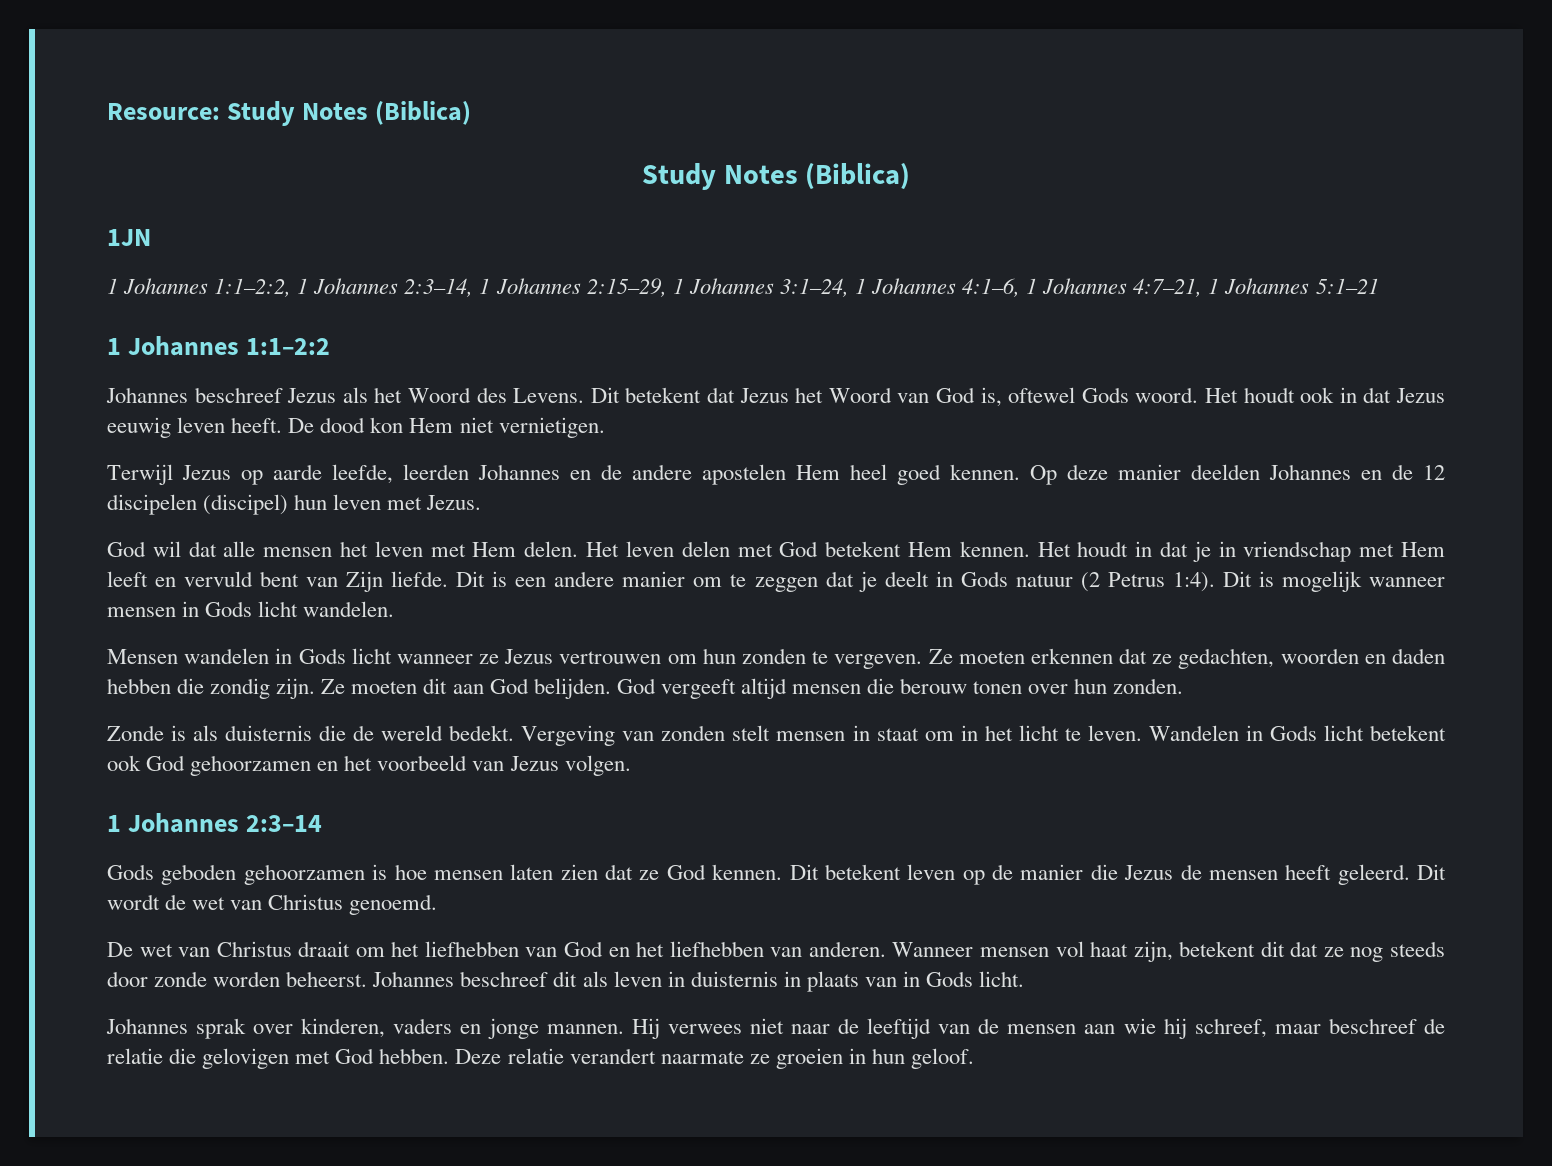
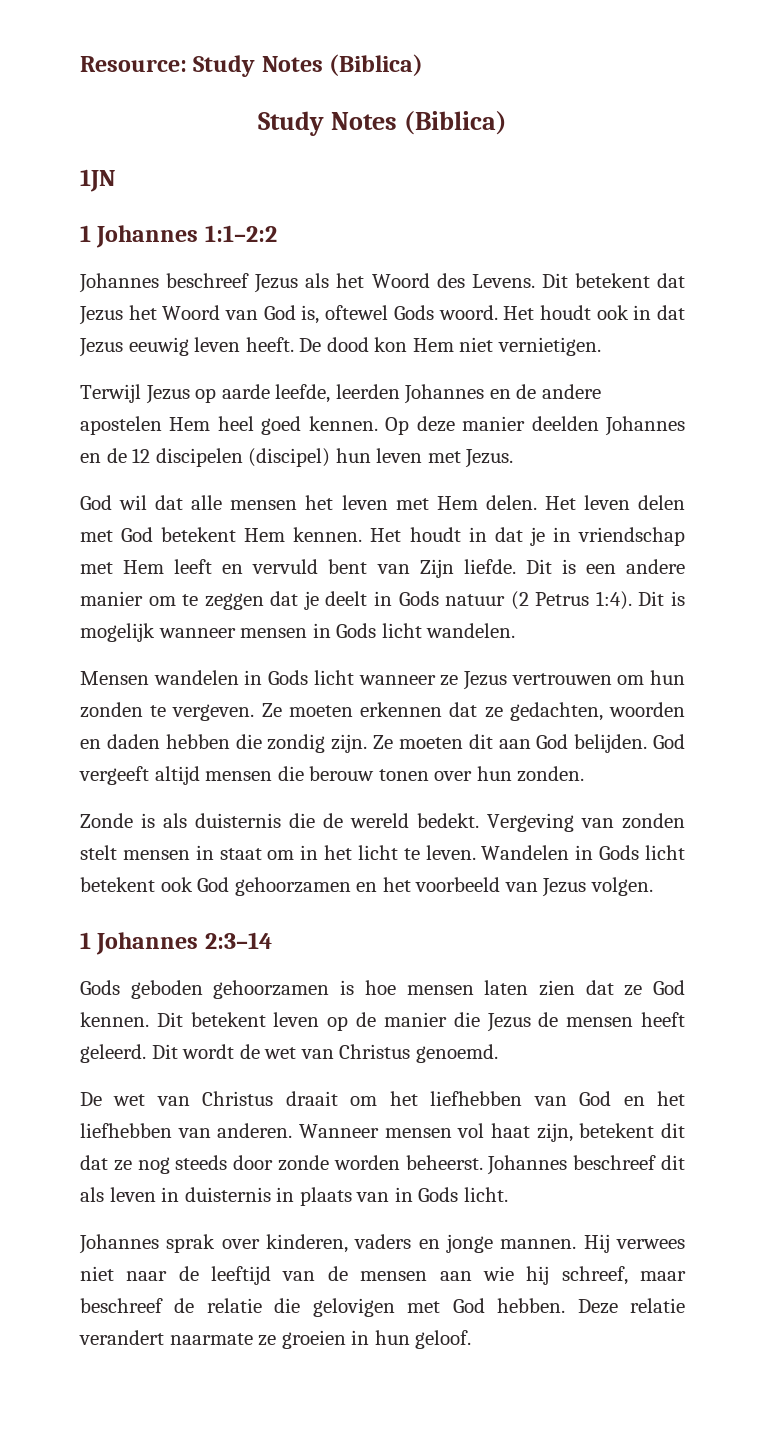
- 1 Johannes 1:1–2:2, 1 Johannes 2:3–14, 1 Johannes 2:15–29, 1 Johannes 3:1–24, 1 Johannes 4:1–6, 1 Johannes 4:7–21, 1 Johannes 5:1–21

